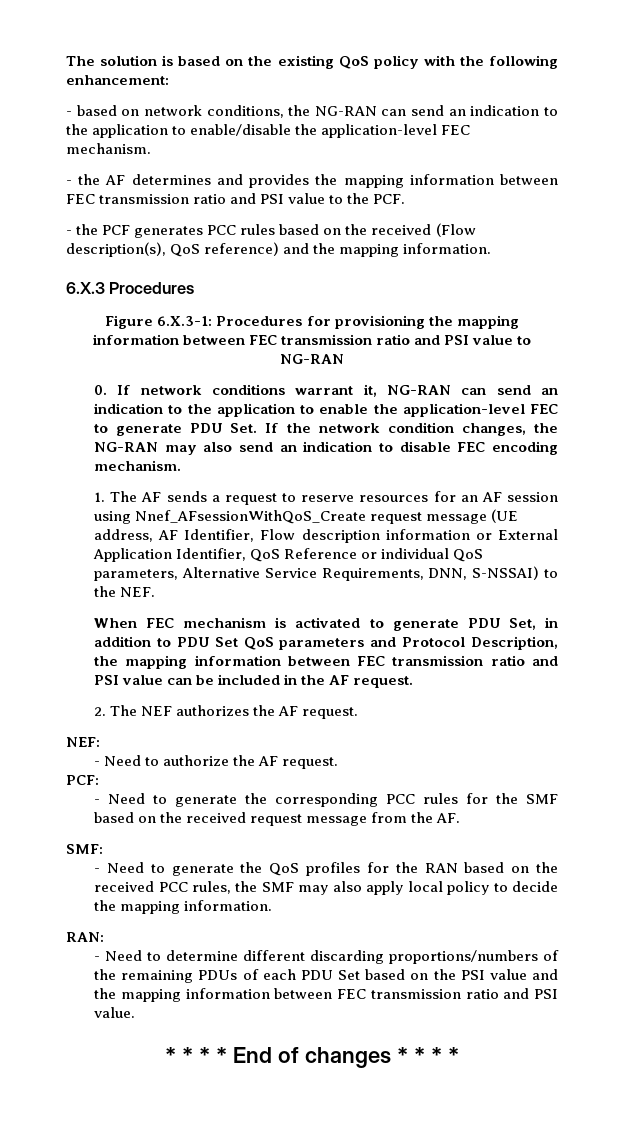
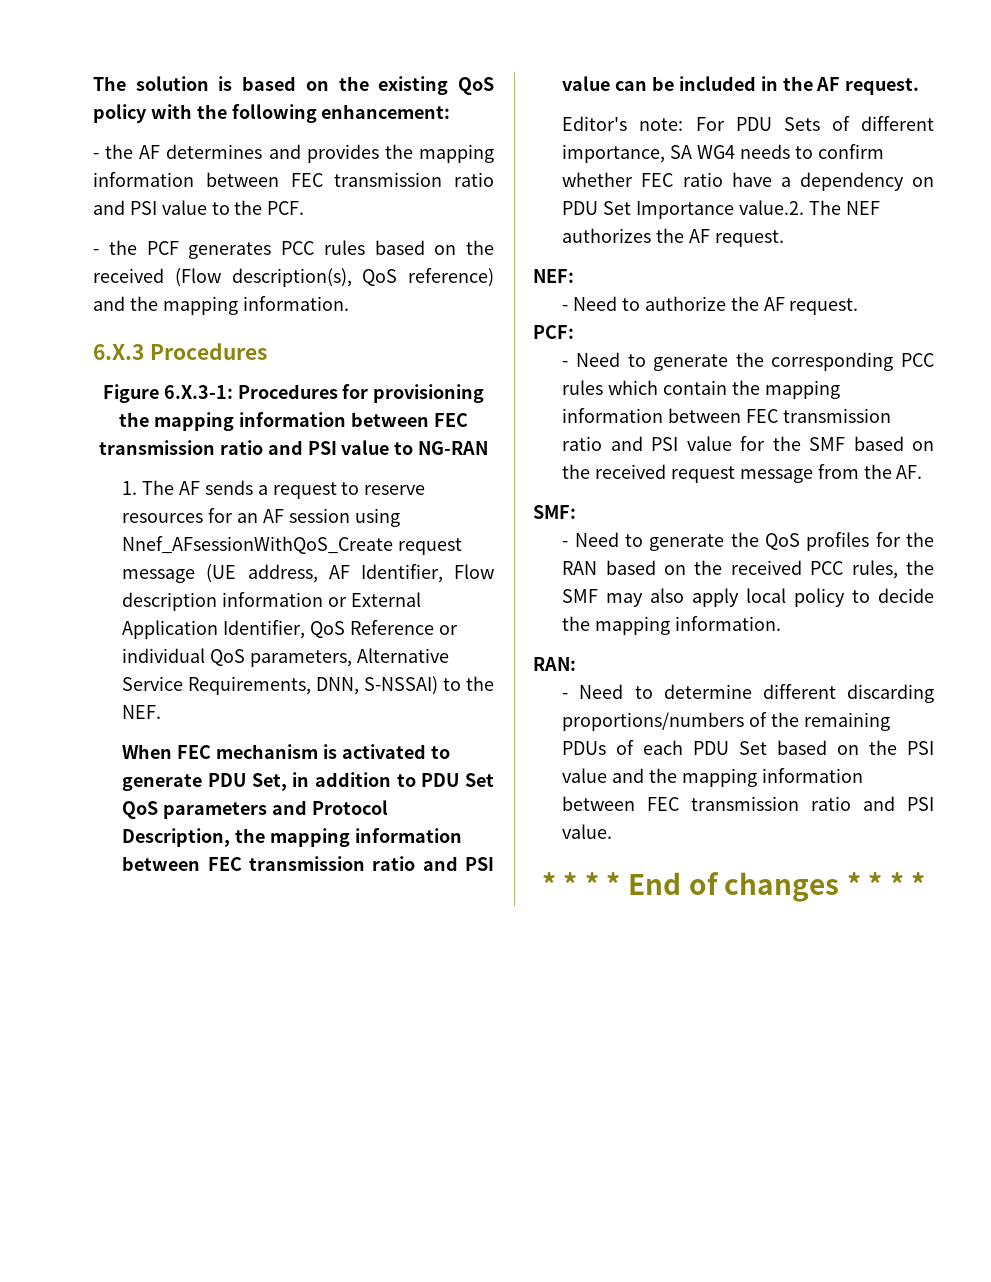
- - based on network conditions, the NG-RAN can send an indication to the application to enable/disable the application-level FEC mechanism.
- 0. If network conditions warrant it, NG-RAN can send an indication to the application to enable the application-level FEC to generate PDU Set. If the network condition changes, the NG-RAN may also send an indication to disable FEC encoding mechanism.
- 2. The NEF authorizes the AF request.
+ Editor's note: For PDU Sets of different importance, SA WG4 needs to confirm whether FEC ratio have a dependency on PDU Set Importance value.2. The NEF authorizes the AF request.
- - Need to generate the corresponding PCC rules for the SMF based on the received request message from the AF.
+ - Need to generate the corresponding PCC rules which contain the mapping information between FEC transmission ratio and PSI value for the SMF based on the received request message from the AF.

